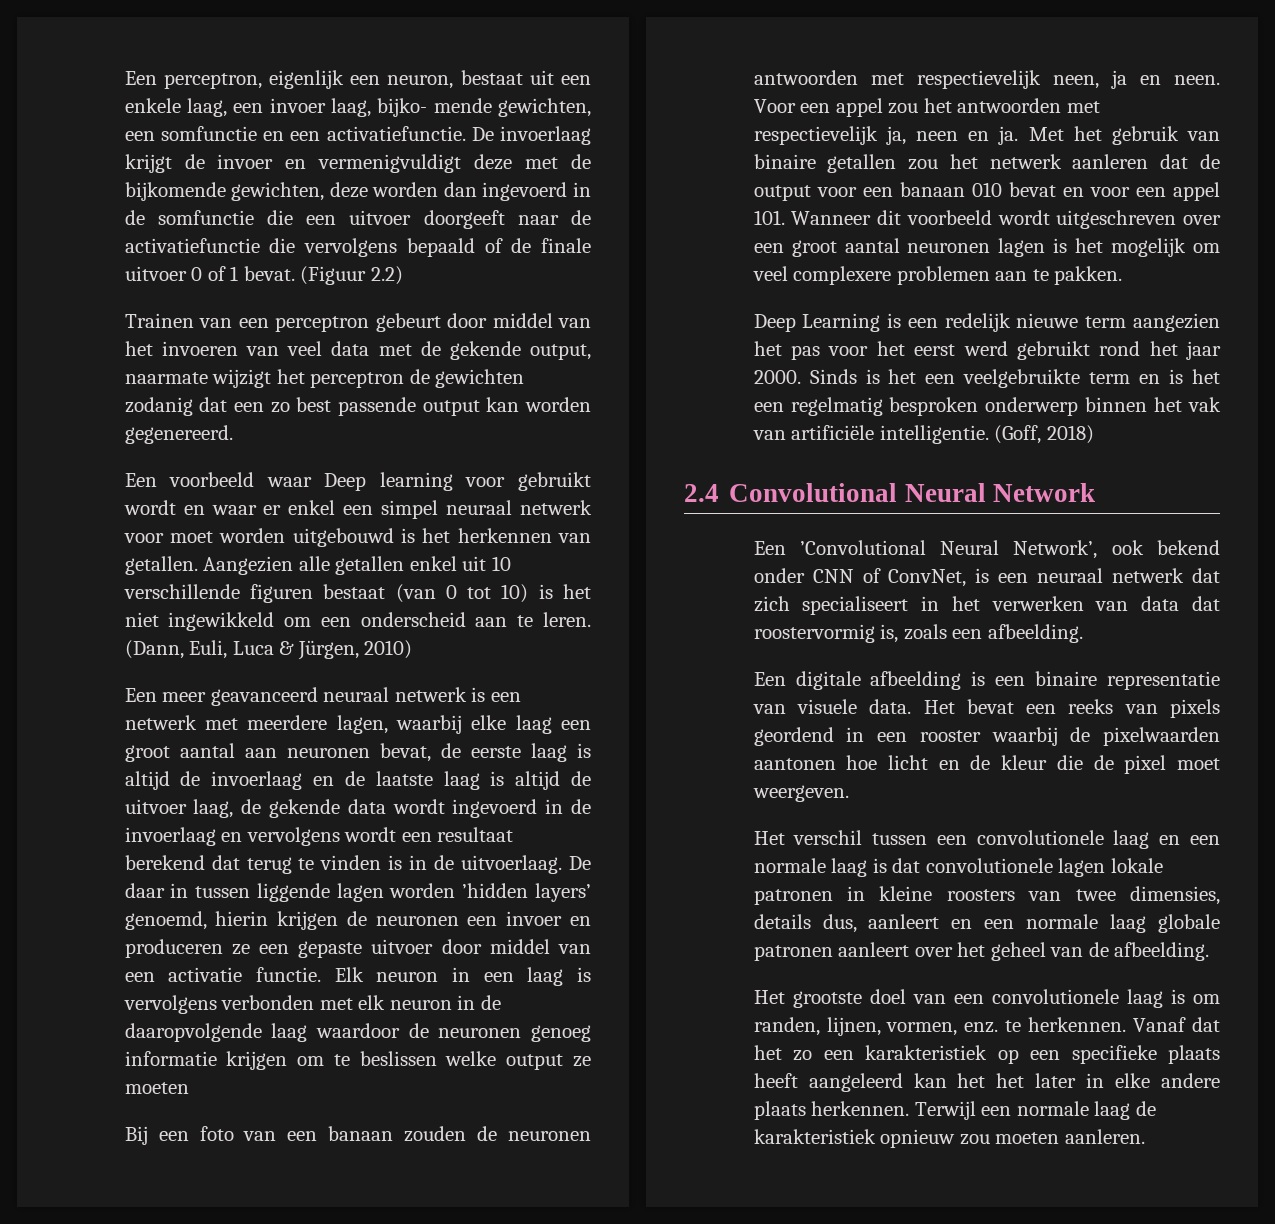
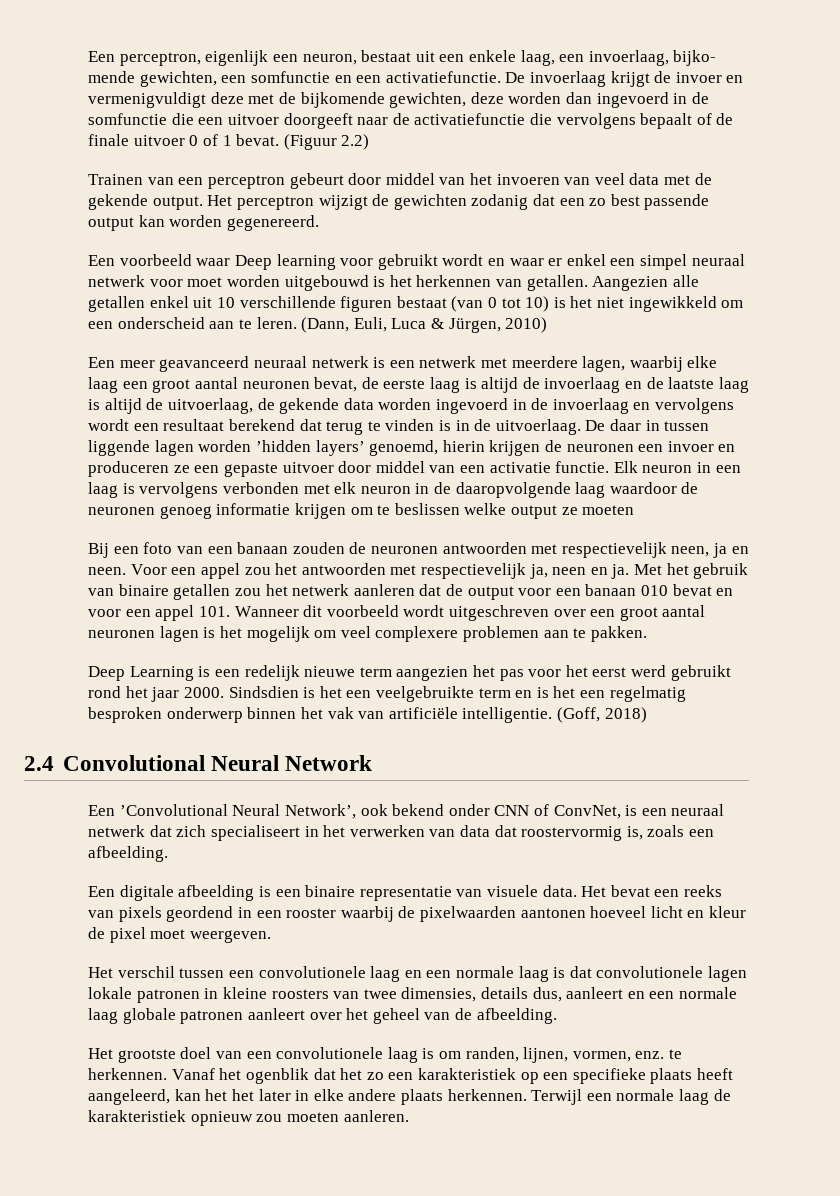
- Een perceptron, eigenlijk een neuron, bestaat uit een enkele laag, een invoer laag, bijko- mende gewichten, een somfunctie en een activatiefunctie.
+ Een perceptron, eigenlijk een neuron, bestaat uit een enkele laag, een invoerlaag, bijko- mende gewichten, een somfunctie en een activatiefunctie.
- De invoerlaag krijgt de invoer en vermenigvuldigt deze met de bijkomende gewichten, deze worden dan ingevoerd in de somfunctie die een uitvoer doorgeeft naar de activatiefunctie die vervolgens bepaald of de finale uitvoer 0 of 1 bevat.
+ De invoerlaag krijgt de invoer en vermenigvuldigt deze met de bijkomende gewichten, deze worden dan ingevoerd in de somfunctie die een uitvoer doorgeeft naar de activatiefunctie die vervolgens bepaalt of de finale uitvoer 0 of 1 bevat.
- Trainen van een perceptron gebeurt door middel van het invoeren van veel data met de gekende output, naarmate wijzigt het perceptron de gewichten zodanig dat een zo best passende output kan worden gegenereerd.
+ Trainen van een perceptron gebeurt door middel van het invoeren van veel data met de gekende output. Het perceptron wijzigt de gewichten zodanig dat een zo best passende output kan worden gegenereerd.
- Een meer geavanceerd neuraal netwerk is een netwerk met meerdere lagen, waarbij elke laag een groot aantal aan neuronen bevat, de eerste laag is altijd de invoerlaag en de laatste laag is altijd de uitvoer laag, de gekende data wordt ingevoerd in de invoerlaag en vervolgens wordt een resultaat berekend dat terug te vinden is in de uitvoerlaag.
+ Een meer geavanceerd neuraal netwerk is een netwerk met meerdere lagen, waarbij elke laag een groot aantal neuronen bevat, de eerste laag is altijd de invoerlaag en de laatste laag is altijd de uitvoerlaag, de gekende data worden ingevoerd in de invoerlaag en vervolgens wordt een resultaat berekend dat terug te vinden is in de uitvoerlaag.
- Sinds is het een veelgebruikte term en is het een regelmatig besproken onderwerp binnen het vak van artificiële intelligentie.
+ Sindsdien is het een veelgebruikte term en is het een regelmatig besproken onderwerp binnen het vak van artificiële intelligentie.
- Het bevat een reeks van pixels geordend in een rooster waarbij de pixelwaarden aantonen hoe licht en de kleur die de pixel moet weergeven.
+ Het bevat een reeks van pixels geordend in een rooster waarbij de pixelwaarden aantonen hoeveel licht en kleur de pixel moet weergeven.
- Vanaf dat het zo een karakteristiek op een specifieke plaats heeft aangeleerd kan het het later in elke andere plaats herkennen.
+ Vanaf het ogenblik dat het zo een karakteristiek op een specifieke plaats heeft aangeleerd, kan het het later in elke andere plaats herkennen.

